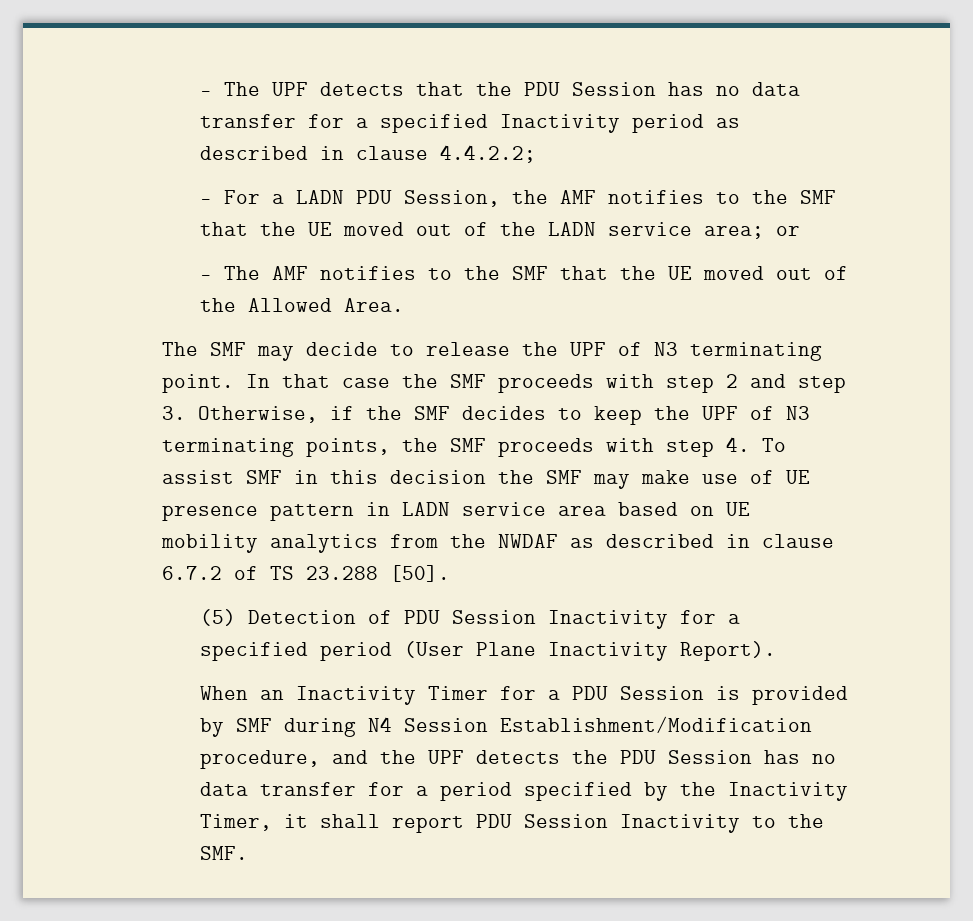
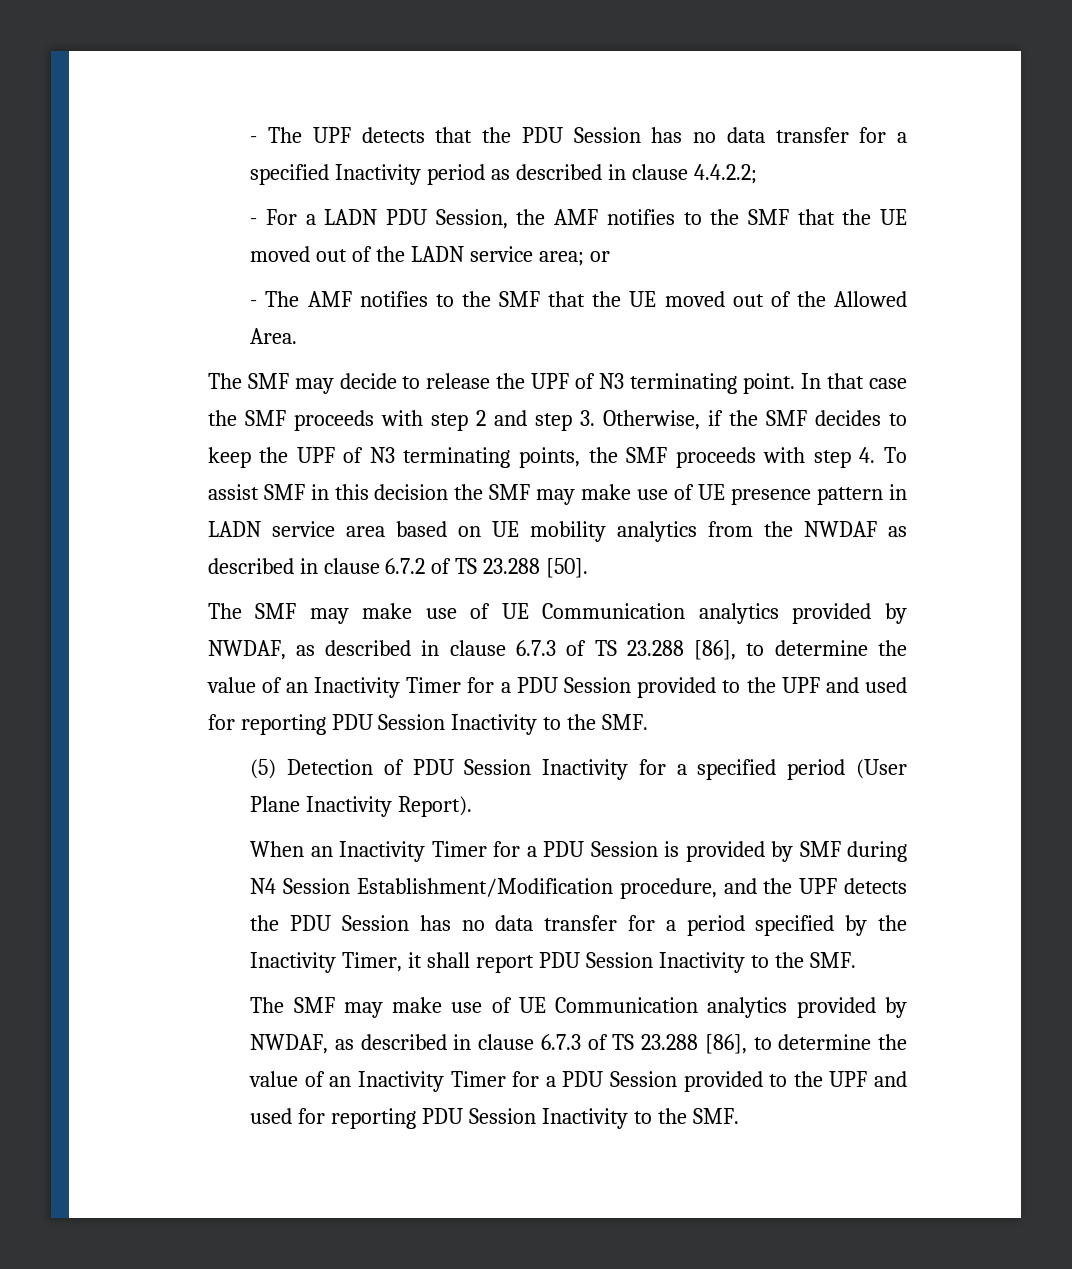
  In that case the SMF proceeds with step 2 and step 3. Otherwise, if the SMF decides to keep the UPF of N3 terminating points, the SMF proceeds with step 4. To assist SMF in this decision the SMF may make use of UE presence pattern in LADN service area based on UE mobility analytics from the NWDAF as described in clause 6.7.2 of TS 23.288 [50].
+ The SMF may make use of UE Communication analytics provided by NWDAF, as described in clause 6.7.3 of TS 23.288 [86], to determine the value of an Inactivity Timer for a PDU Session provided to the UPF and used for reporting PDU Session Inactivity to the SMF.
  When an Inactivity Timer for a PDU Session is provided by SMF during N4 Session Establishment/Modification procedure, and the UPF detects the PDU Session has no data transfer for a period specified by the Inactivity Timer, it shall report PDU Session Inactivity to the SMF.
+ The SMF may make use of UE Communication analytics provided by NWDAF, as described in clause 6.7.3 of TS 23.288 [86], to determine the value of an Inactivity Timer for a PDU Session provided to the UPF and used for reporting PDU Session Inactivity to the SMF.

